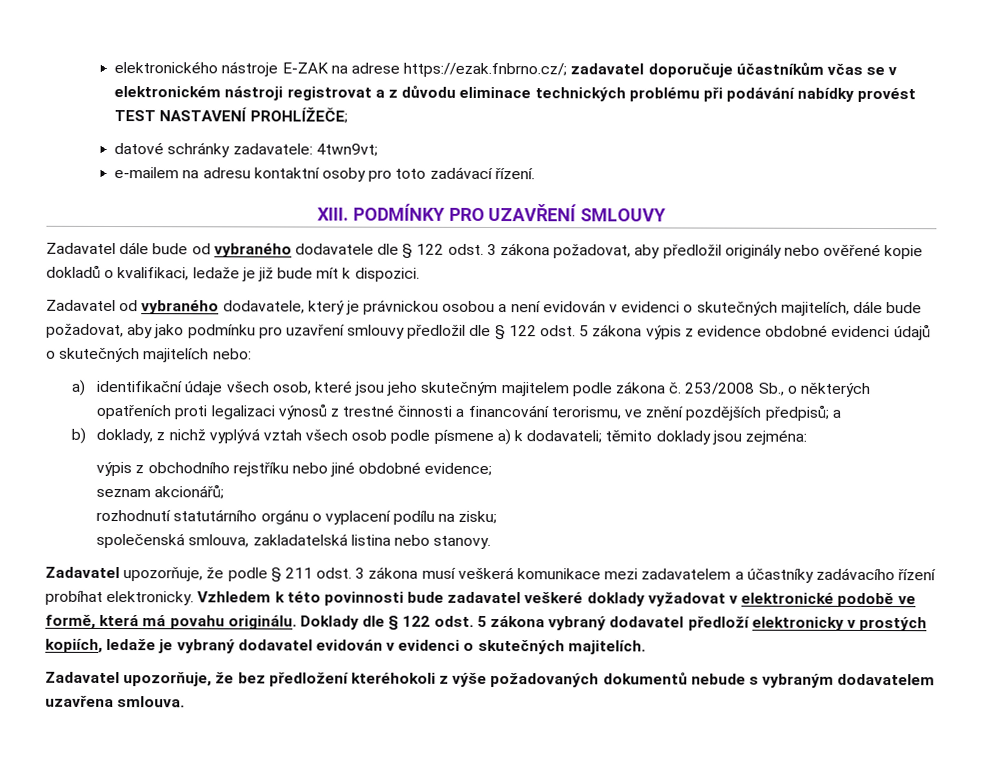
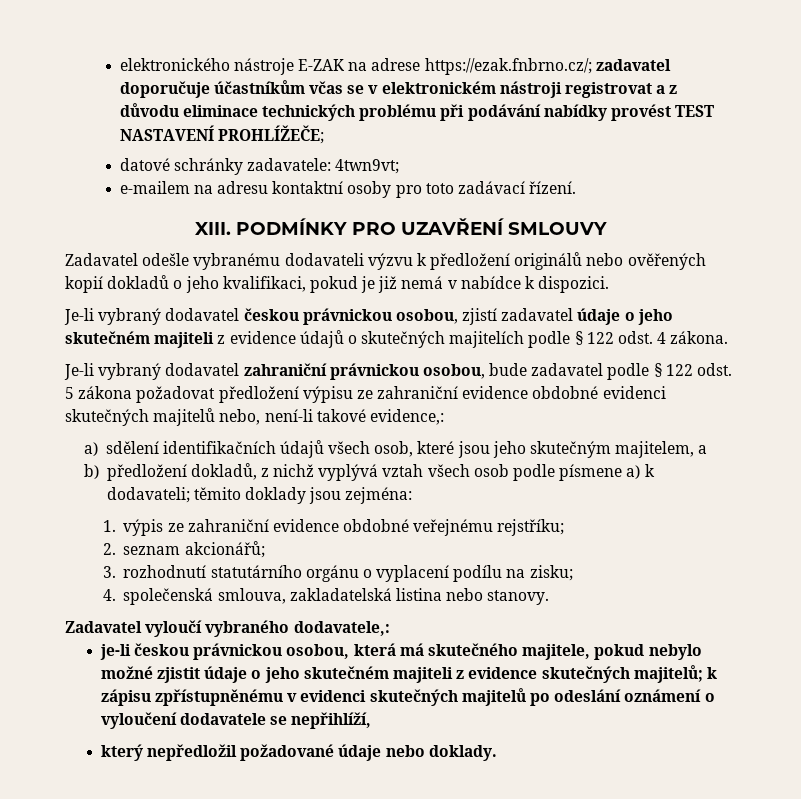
- Zadavatel dále bude od vybraného dodavatele dle § 122 odst. 3 zákona požadovat, aby předložil originály nebo ověřené kopie dokladů o kvalifikaci, ledaže je již bude mít k dispozici.
- Zadavatel od vybraného dodavatele, který je právnickou osobou a není evidován v evidenci o skutečných majitelích, dále bude požadovat, aby jako podmínku pro uzavření smlouvy předložil dle § 122 odst. 5 zákona výpis z evidence obdobné evidenci údajů o skutečných majitelích nebo:
- a) identifikační údaje všech osob, které jsou jeho skutečným majitelem podle zákona č. 253/2008 Sb., o některých opatřeních proti legalizaci výnosů z trestné činnosti a financování terorismu, ve znění pozdějších předpisů; a
+ Zadavatel odešle vybranému dodavateli výzvu k předložení originálů nebo ověřených kopií dokladů o jeho kvalifikaci, pokud je již nemá v nabídce k dispozici.
+ Je-li vybraný dodavatel českou právnickou osobou, zjistí zadavatel údaje o jeho skutečném majiteli z evidence údajů o skutečných majitelích podle § 122 odst. 4 zákona.
+ Je-li vybraný dodavatel zahraniční právnickou osobou, bude zadavatel podle § 122 odst. 5 zákona požadovat předložení výpisu ze zahraniční evidence obdobné evidenci skutečných majitelů nebo, není-li takové evidence,:
+ a) sdělení identifikačních údajů všech osob, které jsou jeho skutečným majitelem, a
- b) doklady, z nichž vyplývá vztah všech osob podle písmene a) k dodavateli; těmito doklady jsou zejména:
+ b) předložení dokladů, z nichž vyplývá vztah všech osob podle písmene a) k dodavateli; těmito doklady jsou zejména:
- výpis z obchodního rejstříku nebo jiné obdobné evidence;
- seznam akcionářů;
+ 1. výpis ze zahraniční evidence obdobné veřejnému rejstříku;
+ 2. seznam akcionářů;
- rozhodnutí statutárního orgánu o vyplacení podílu na zisku;
+ 3. rozhodnutí statutárního orgánu o vyplacení podílu na zisku;
- společenská smlouva, zakladatelská listina nebo stanovy.
+ 4. společenská smlouva, zakladatelská listina nebo stanovy.
- Zadavatel upozorňuje, že podle § 211 odst. 3 zákona musí veškerá komunikace mezi zadavatelem a účastníky zadávacího řízení probíhat elektronicky. Vzhledem k této povinnosti bude zadavatel veškeré doklady vyžadovat v elektronické podobě ve formě, která má povahu originálu. Doklady dle § 122 odst. 5 zákona vybraný dodavatel předloží elektronicky v prostých kopiích, ledaže je vybraný dodavatel evidován v evidenci o skutečných majitelích.
- Zadavatel upozorňuje, že bez předložení kteréhokoli z výše požadovaných dokumentů nebude s vybraným dodavatelem uzavřena smlouva.
+ Zadavatel vyloučí vybraného dodavatele,:
+ je-li českou právnickou osobou, která má skutečného majitele, pokud nebylo možné zjistit údaje o jeho skutečném majiteli z evidence skutečných majitelů; k zápisu zpřístupněnému v evidenci skutečných majitelů po odeslání oznámení o vyloučení dodavatele se nepřihlíží,
+ který nepředložil požadované údaje nebo doklady.

